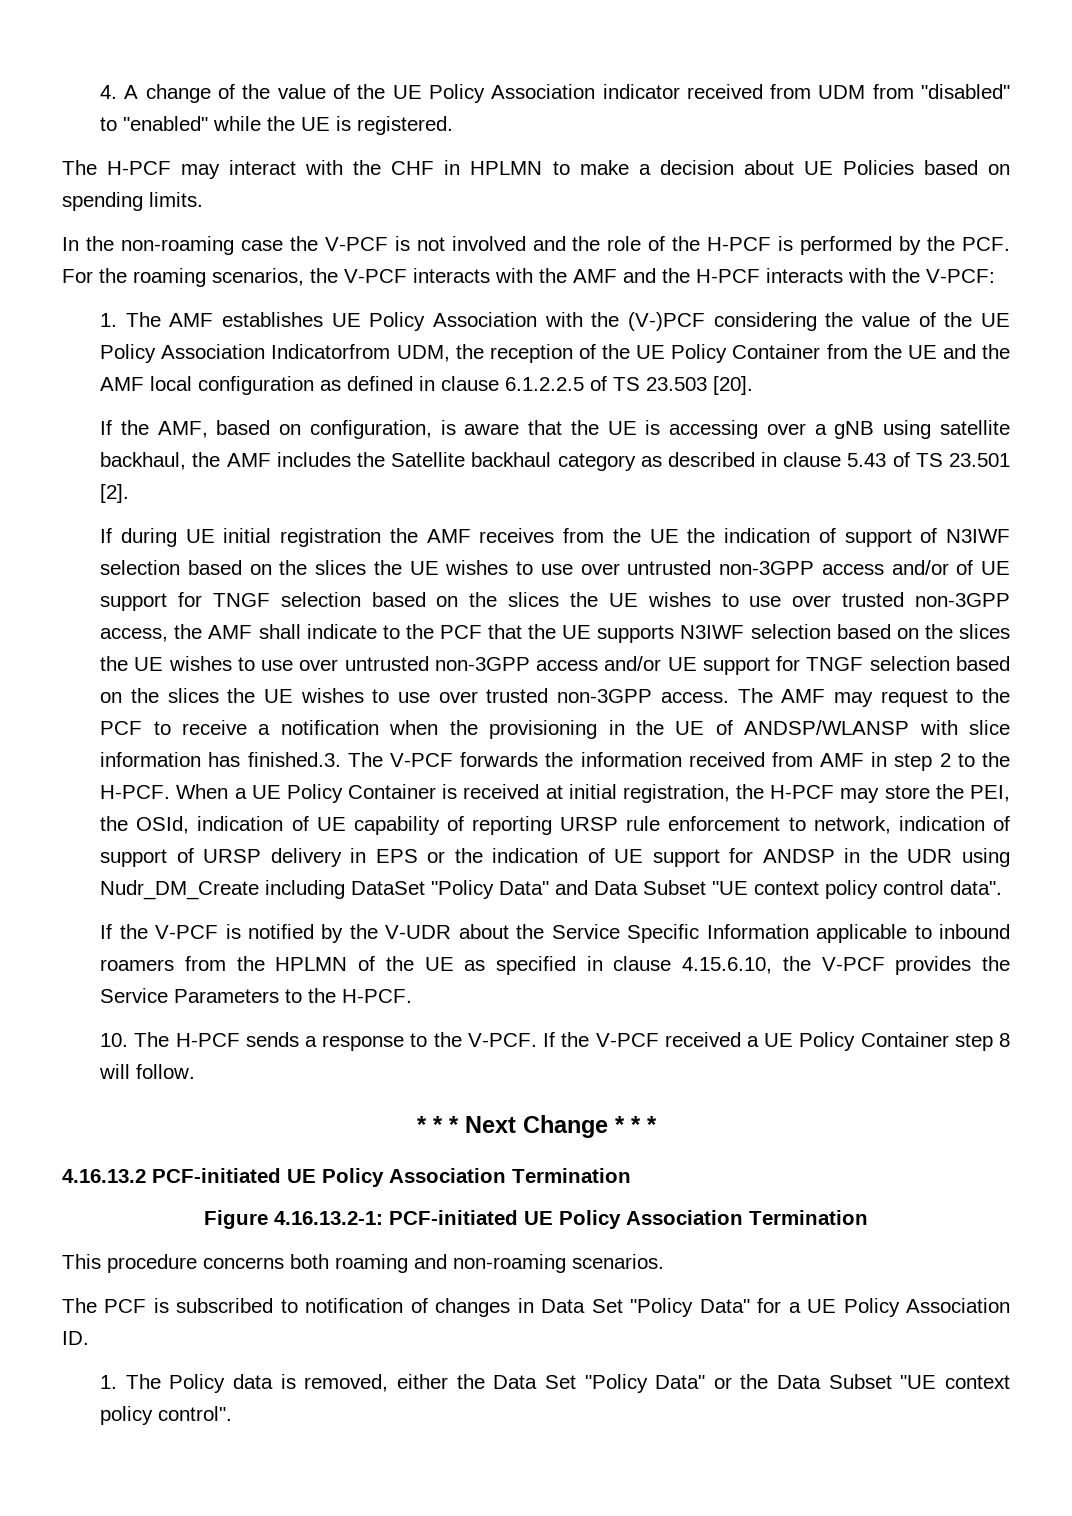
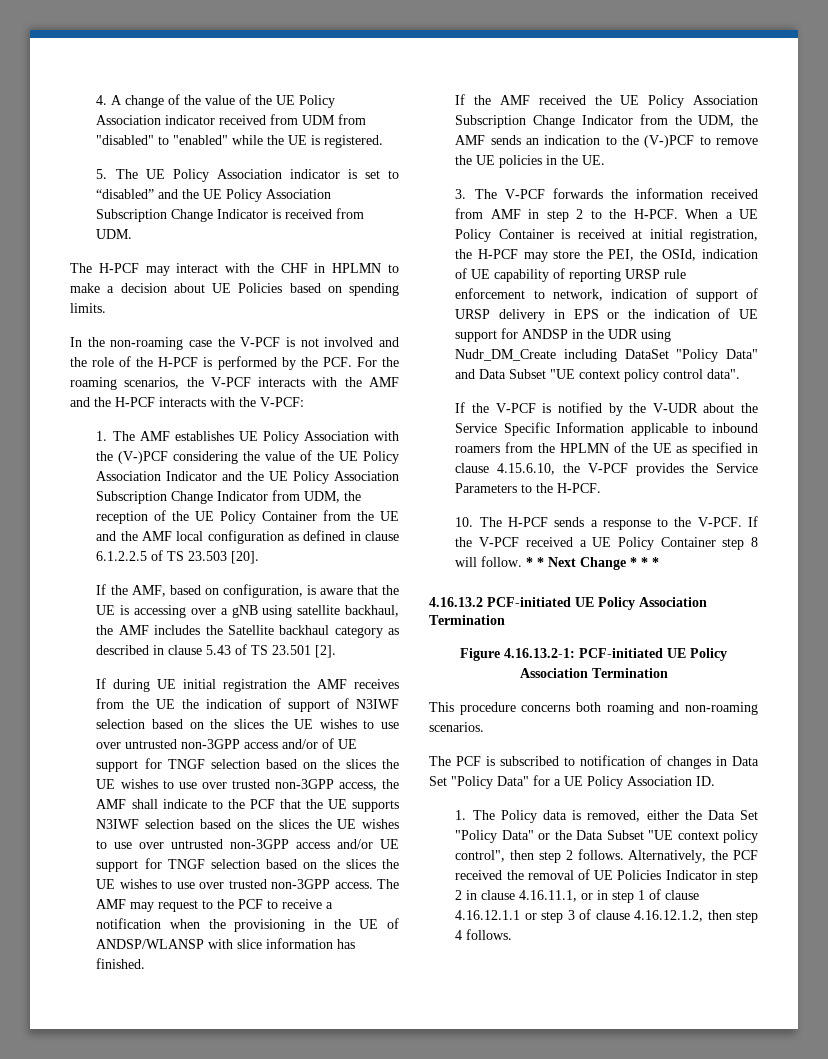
+ 5. The UE Policy Association indicator is set to “disabled” and the UE Policy Association Subscription Change Indicator is received from UDM.
- 1. The AMF establishes UE Policy Association with the (V-)PCF considering the value of the UE Policy Association Indicatorfrom UDM, the reception of the UE Policy Container from the UE and the AMF local configuration as defined in clause 6.1.2.2.5 of TS 23.503 [20].
+ 1. The AMF establishes UE Policy Association with the (V-)PCF considering the value of the UE Policy Association Indicator and the UE Policy Association Subscription Change Indicator from UDM, the reception of the UE Policy Container from the UE and the AMF local configuration as defined in clause 6.1.2.2.5 of TS 23.503 [20].
- The AMF may request to the PCF to receive a notification when the provisioning in the UE of ANDSP/WLANSP with slice information has finished.3. The V-PCF forwards the information received from AMF in step 2 to the H-PCF.
+ The AMF may request to the PCF to receive a notification when the provisioning in the UE of ANDSP/WLANSP with slice information has finished.
+ If the AMF received the UE Policy Association Subscription Change Indicator from the UDM, the AMF sends an indication to the (V-)PCF to remove the UE policies in the UE.
+ 3. The V-PCF forwards the information received from AMF in step 2 to the H-PCF.
- If the V-PCF received a UE Policy Container step 8 will follow.
- * * * Next Change * * *
+ If the V-PCF received a UE Policy Container step 8 will follow. * * Next Change * * *
- 1. The Policy data is removed, either the Data Set "Policy Data" or the Data Subset "UE context policy control".
+ 1. The Policy data is removed, either the Data Set "Policy Data" or the Data Subset "UE context policy control", then step 2 follows. Alternatively, the PCF received the removal of UE Policies Indicator in step 2 in clause 4.16.11.1, or in step 1 of clause 4.16.12.1.1 or step 3 of clause 4.16.12.1.2, then step 4 follows.

